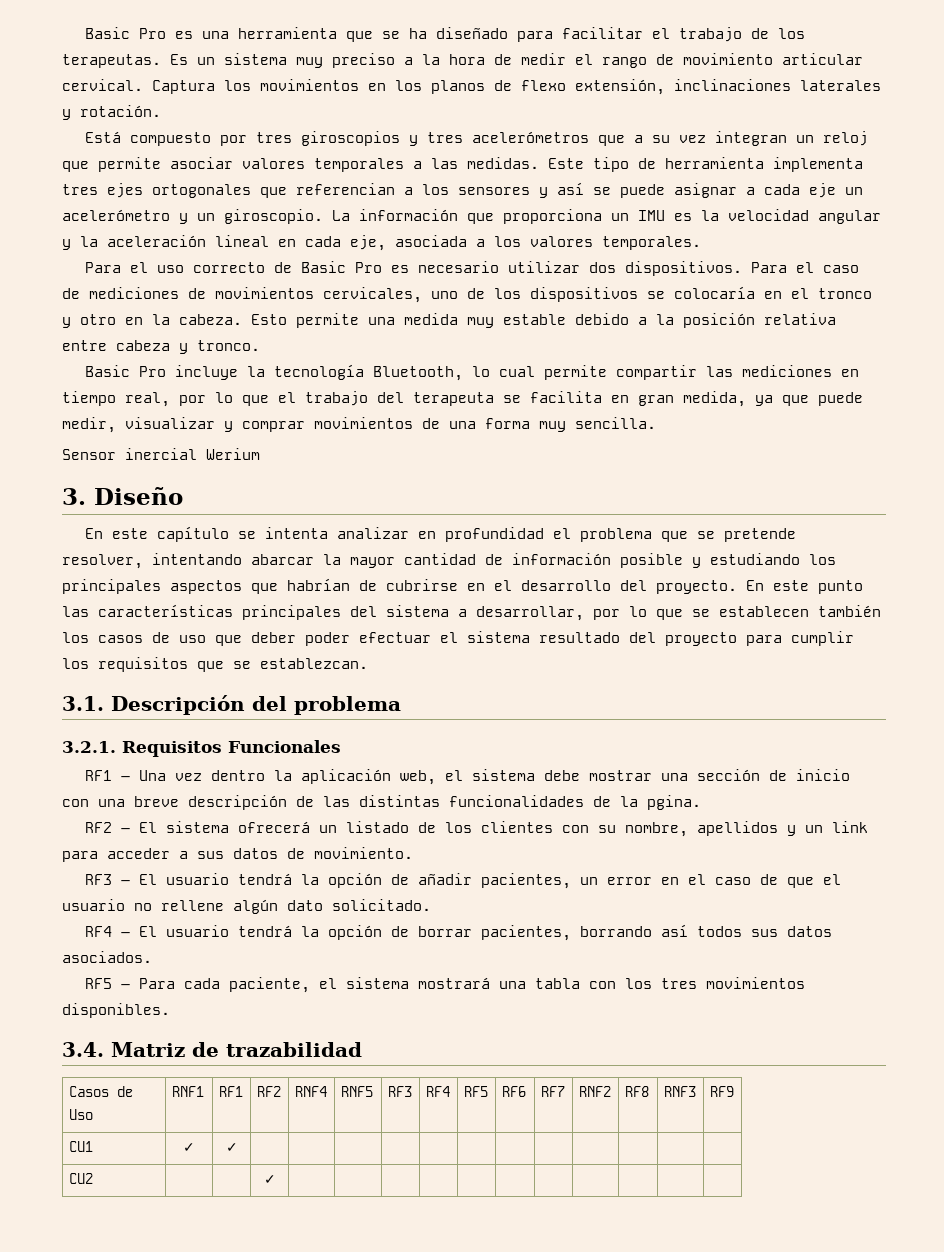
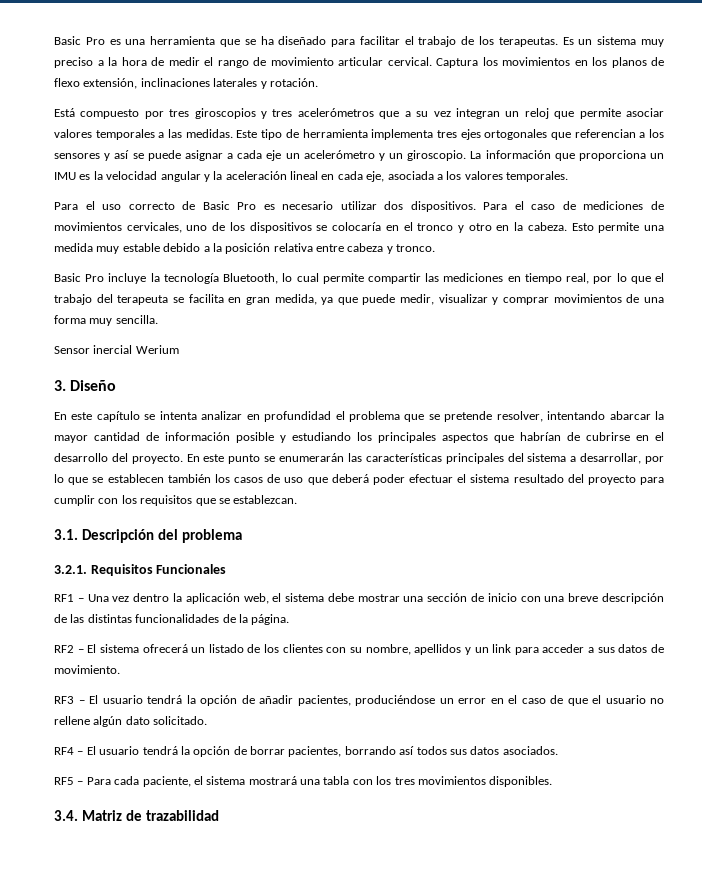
- En este punto las características principales del sistema a desarrollar, por lo que se establecen también los casos de uso que deber poder efectuar el sistema resultado del proyecto para cumplir los requisitos que se establezcan.
+ En este punto se enumerarán las características principales del sistema a desarrollar, por lo que se establecen también los casos de uso que deberá poder efectuar el sistema resultado del proyecto para cumplir con los requisitos que se establezcan.
- RF1 – Una vez dentro la aplicación web, el sistema debe mostrar una sección de inicio con una breve descripción de las distintas funcionalidades de la pgina.
+ RF1 – Una vez dentro la aplicación web, el sistema debe mostrar una sección de inicio con una breve descripción de las distintas funcionalidades de la página.
- RF3 – El usuario tendrá la opción de añadir pacientes, un error en el caso de que el usuario no rellene algún dato solicitado.
+ RF3 – El usuario tendrá la opción de añadir pacientes, produciéndose un error en el caso de que el usuario no rellene algún dato solicitado.
- Casos de Uso | RNF1 | RF1 | RF2 | RNF4 | RNF5 | RF3 | RF4 | RF5 | RF6 | RF7 | RNF2 | RF8 | RNF3 | RF9
- CU1 | ✓ | ✓ | | | | | | | | | | | |
- CU2 | | | ✓ | | | | | | | | | | |

